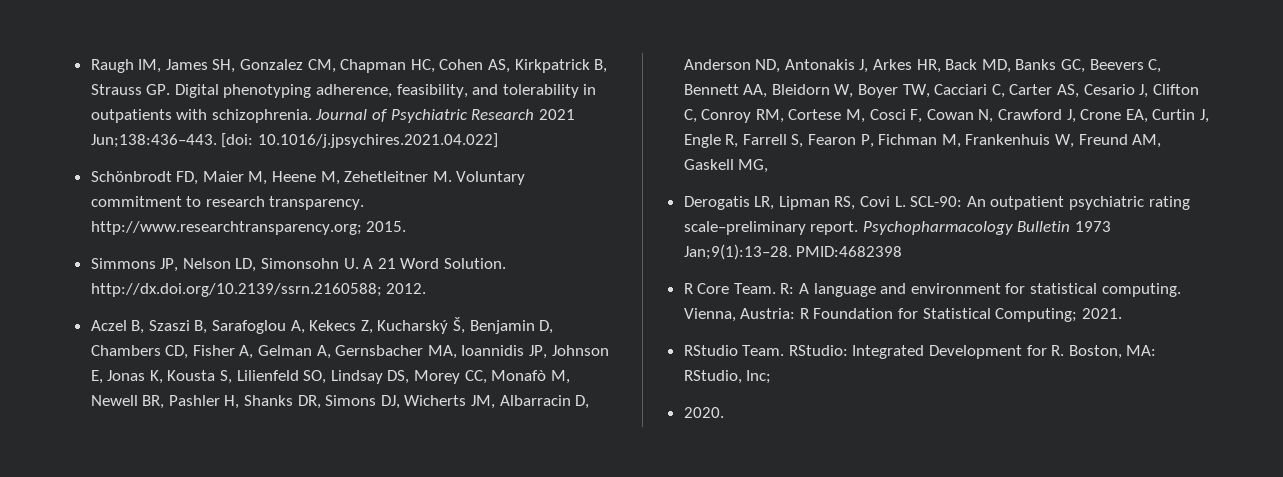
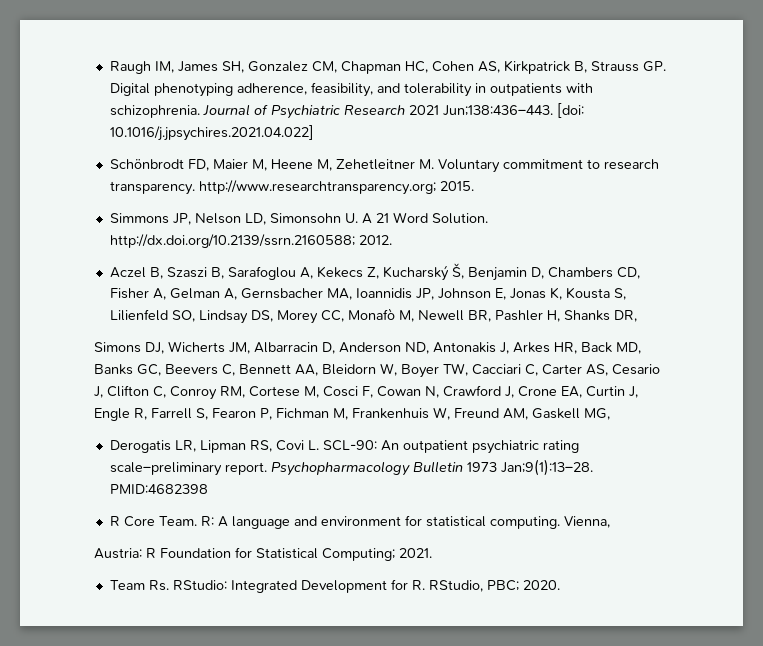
- Aczel B, Szaszi B, Sarafoglou A, Kekecs Z, Kucharský Š, Benjamin D, Chambers CD, Fisher A, Gelman A, Gernsbacher MA, Ioannidis JP, Johnson E, Jonas K, Kousta S, Lilienfeld SO, Lindsay DS, Morey CC, Monafò M, Newell BR, Pashler H, Shanks DR, Simons DJ, Wicherts JM, Albarracin D, Anderson ND, Antonakis J, Arkes HR, Back MD, Banks GC, Beevers C, Bennett AA, Bleidorn W, Boyer TW, Cacciari C, Carter AS, Cesario J, Clifton C, Conroy RM, Cortese M, Cosci F, Cowan N, Crawford J, Crone EA, Curtin J, Engle R, Farrell S, Fearon P, Fichman M, Frankenhuis W, Freund AM, Gaskell MG,
+ Aczel B, Szaszi B, Sarafoglou A, Kekecs Z, Kucharský Š, Benjamin D, Chambers CD, Fisher A, Gelman A, Gernsbacher MA, Ioannidis JP, Johnson E, Jonas K, Kousta S, Lilienfeld SO, Lindsay DS, Morey CC, Monafò M, Newell BR, Pashler H, Shanks DR,
+ Simons DJ, Wicherts JM, Albarracin D, Anderson ND, Antonakis J, Arkes HR, Back MD, Banks GC, Beevers C, Bennett AA, Bleidorn W, Boyer TW, Cacciari C, Carter AS, Cesario J, Clifton C, Conroy RM, Cortese M, Cosci F, Cowan N, Crawford J, Crone EA, Curtin J, Engle R, Farrell S, Fearon P, Fichman M, Frankenhuis W, Freund AM, Gaskell MG,
- Vienna, Austria: R Foundation for Statistical Computing; 2021.
+ Vienna,
+ Austria: R Foundation for Statistical Computing; 2021.
- RStudio Team. RStudio: Integrated Development for R. Boston, MA: RStudio, Inc;
- 2020.
+ Team Rs. RStudio: Integrated Development for R. RStudio, PBC; 2020.

